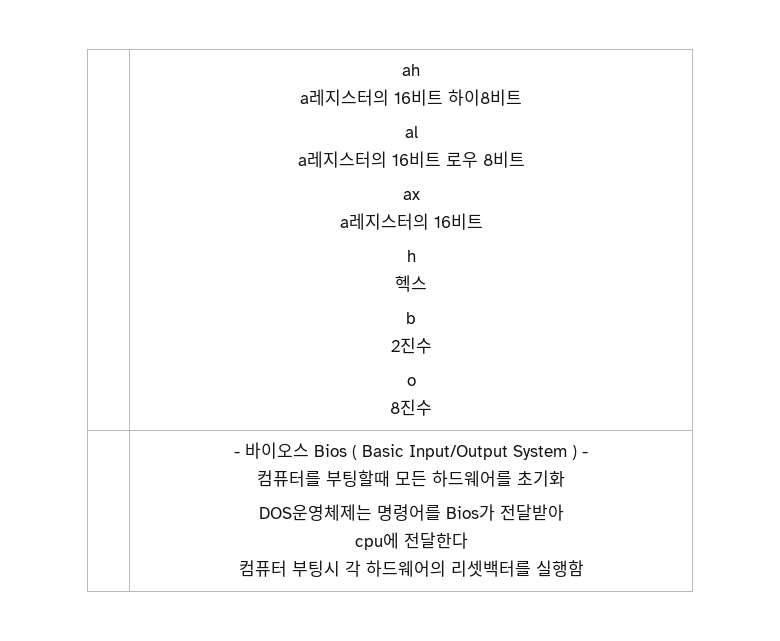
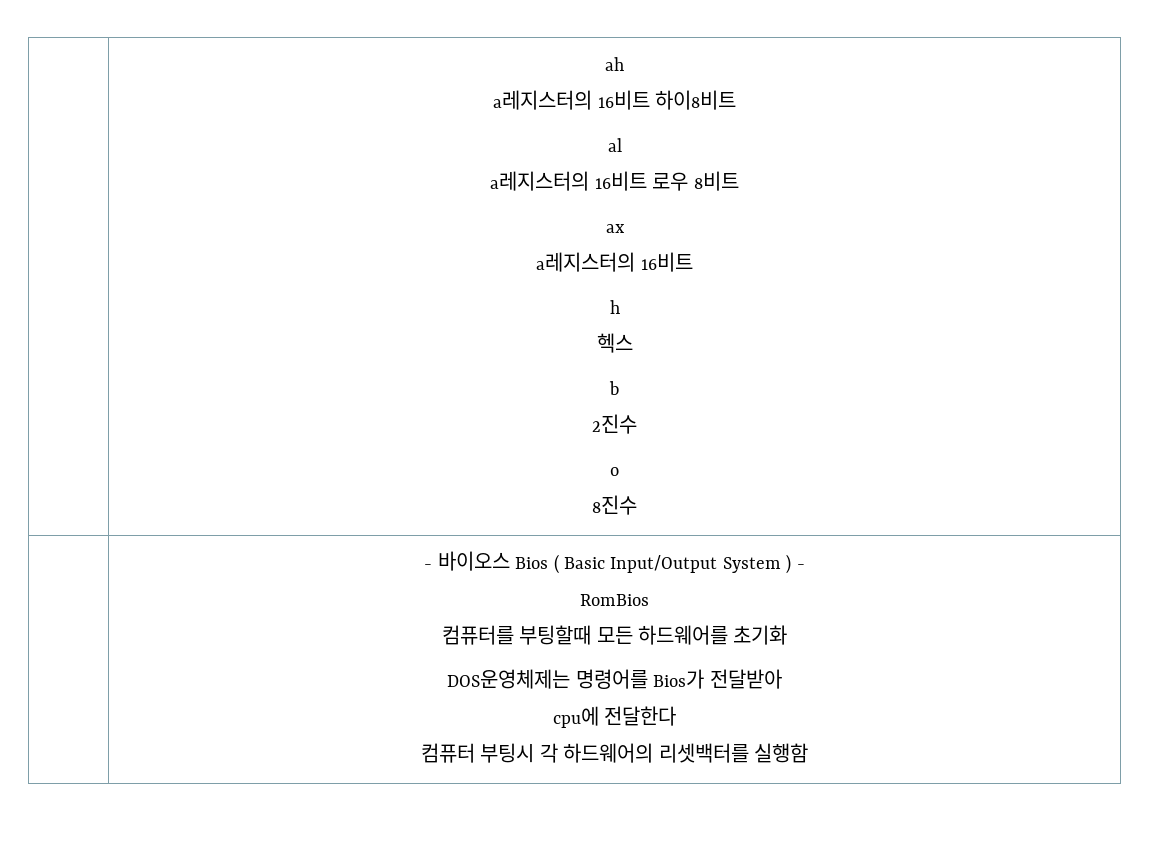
  | - 바이오스 Bios ( Basic Input/Output System ) -
+ RomBios

